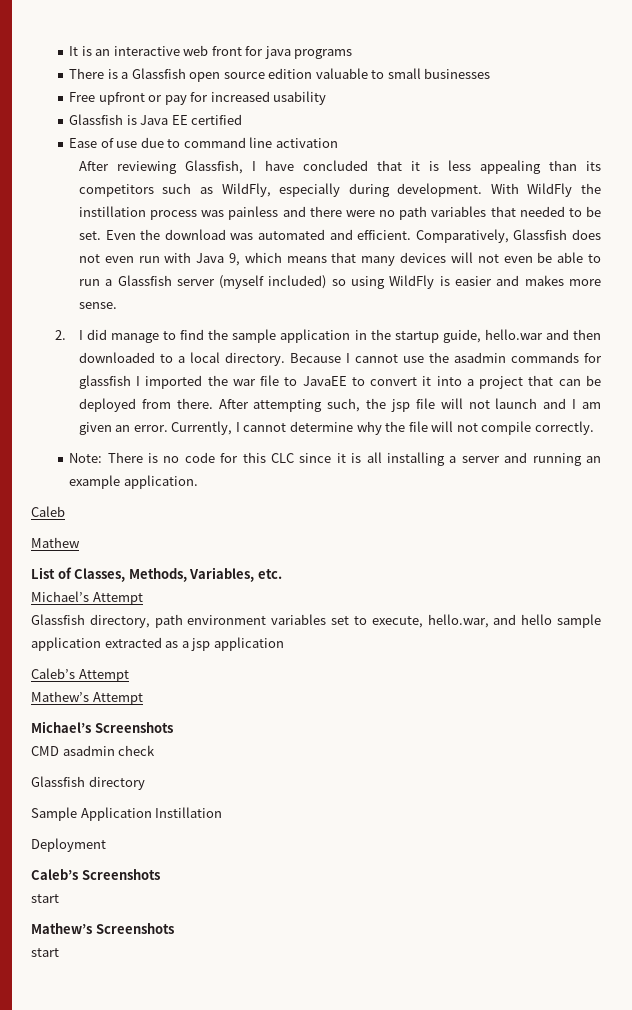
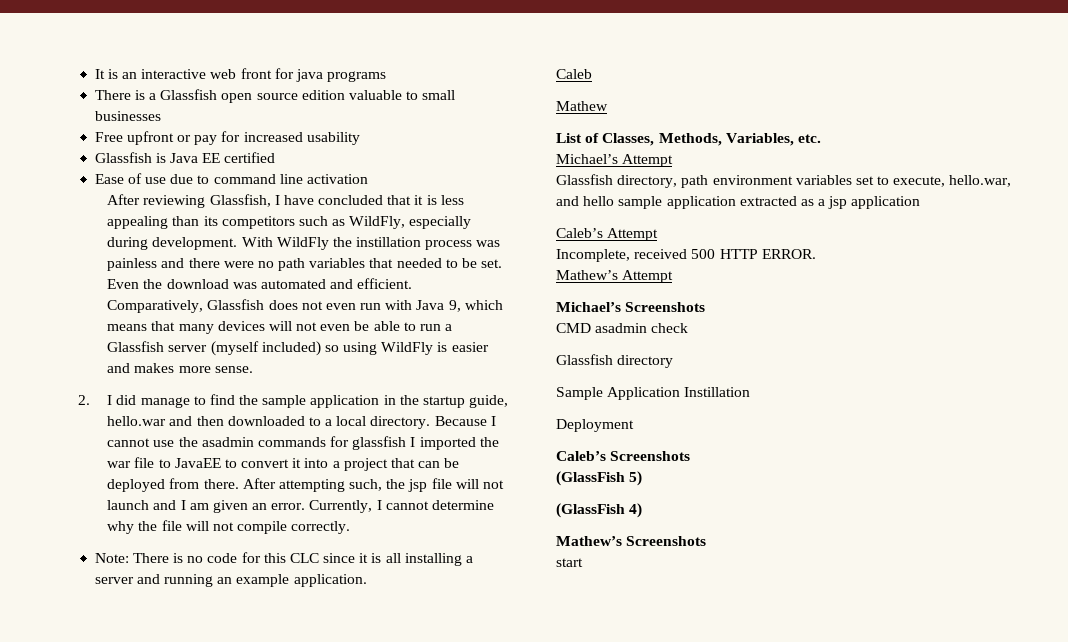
+ Incomplete, received 500 HTTP ERROR.
  Caleb’s Screenshots
- start
+ (GlassFish 5)
+ (GlassFish 4)

